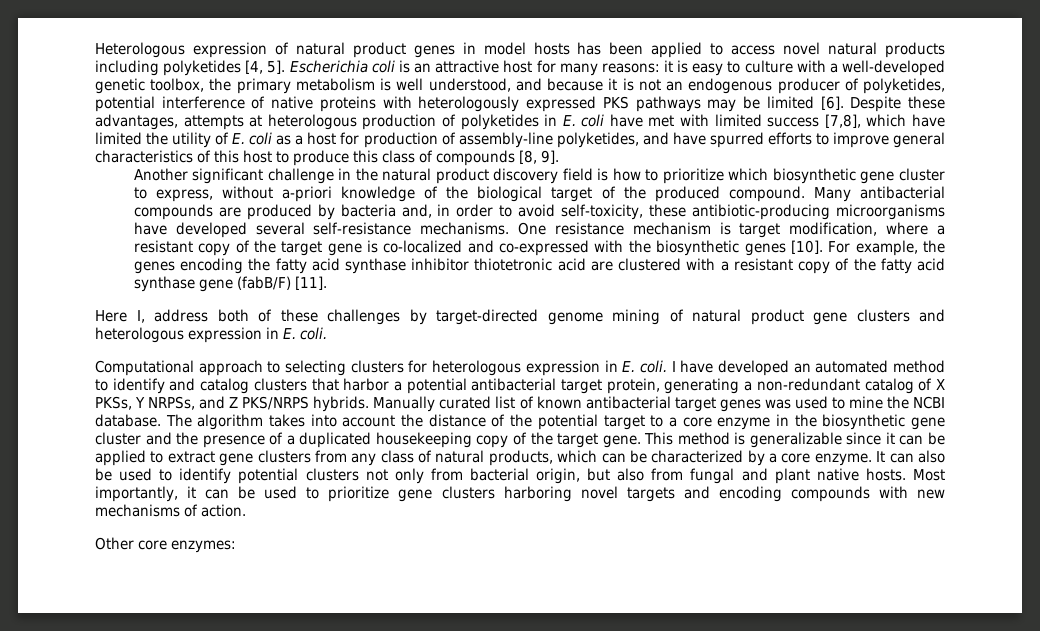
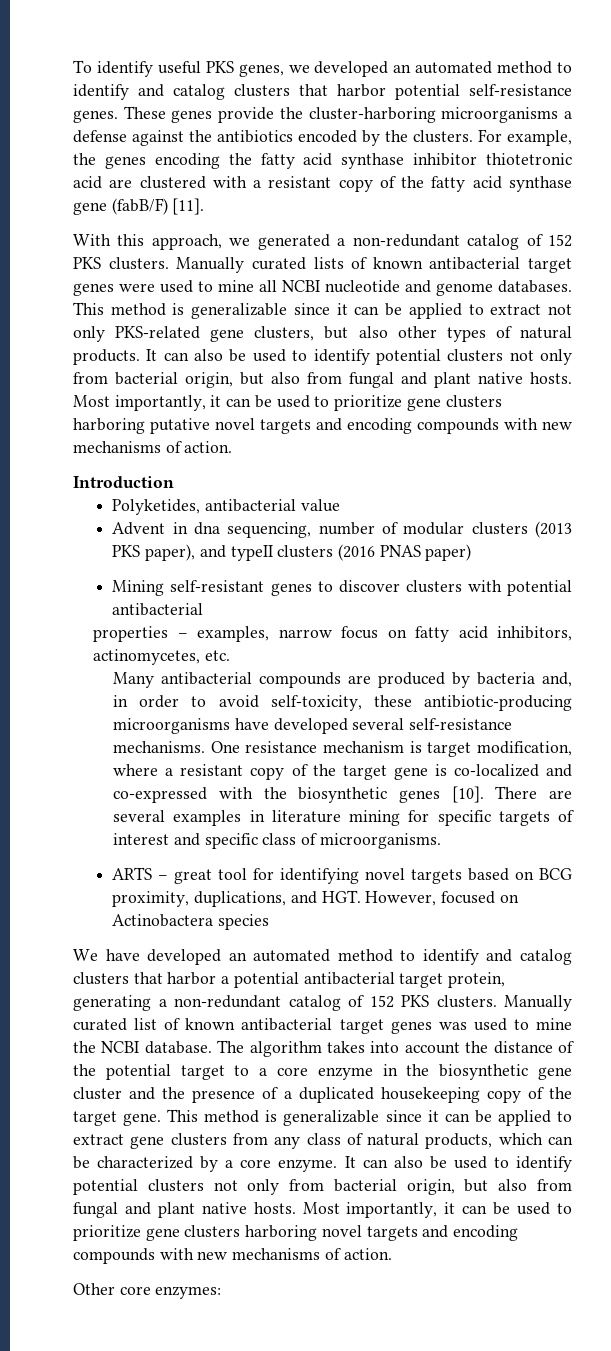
- Heterologous expression of natural product genes in model hosts has been applied to access novel natural products including polyketides [4, 5]. Escherichia coli is an attractive host for many reasons: it is easy to culture with a well-developed genetic toolbox, the primary metabolism is well understood, and because it is not an endogenous producer of polyketides, potential interference of native proteins with heterologously expressed PKS pathways may be limited [6]. Despite these advantages, attempts at heterologous production of polyketides in E. coli have met with limited success [7,8], which have limited the utility of E. coli as a host for production of assembly-line polyketides, and have spurred efforts to improve general characteristics of this host to produce this class of compounds [8, 9].
- Another significant challenge in the natural product discovery field is how to prioritize which biosynthetic gene cluster to express, without a-priori knowledge of the biological target of the produced compound. Many antibacterial compounds are produced by bacteria and, in order to avoid self-toxicity, these antibiotic-producing microorganisms have developed several self-resistance mechanisms.
+ To identify useful PKS genes, we developed an automated method to identify and catalog clusters that harbor potential self-resistance genes. These genes provide the cluster-harboring microorganisms a defense against the antibiotics encoded by the clusters. For example, the genes encoding the fatty acid synthase inhibitor thiotetronic acid are clustered with a resistant copy of the fatty acid synthase gene (fabB/F) [11].
+ With this approach, we generated a non-redundant catalog of 152 PKS clusters. Manually curated lists of known antibacterial target genes were used to mine all NCBI nucleotide and genome databases. This method is generalizable since it can be applied to extract not only PKS-related gene clusters, but also other types of natural products. It can also be used to identify potential clusters not only from bacterial origin, but also from fungal and plant native hosts. Most importantly, it can be used to prioritize gene clusters harboring putative novel targets and encoding compounds with new mechanisms of action.
+ Introduction
+ Polyketides, antibacterial value
+ Advent in dna sequencing, number of modular clusters (2013 PKS paper), and typeII clusters (2016 PNAS paper)
+ Mining self-resistant genes to discover clusters with potential antibacterial
+ properties – examples, narrow focus on fatty acid inhibitors, actinomycetes, etc.
+ Many antibacterial compounds are produced by bacteria and, in order to avoid self-toxicity, these antibiotic-producing microorganisms have developed several self-resistance mechanisms.
- For example, the genes encoding the fatty acid synthase inhibitor thiotetronic acid are clustered with a resistant copy of the fatty acid synthase gene (fabB/F) [11].
- Here I, address both of these challenges by target-directed genome mining of natural product gene clusters and heterologous expression in E. coli.
- Computational approach to selecting clusters for heterologous expression in E. coli. I have developed an automated method to identify and catalog clusters that harbor a potential antibacterial target protein, generating a non-redundant catalog of X PKSs, Y NRPSs, and Z PKS/NRPS hybrids.
+ There are several examples in literature mining for specific targets of interest and specific class of microorganisms.
+ ARTS – great tool for identifying novel targets based on BCG proximity, duplications, and HGT. However, focused on Actinobactera species
+ We have developed an automated method to identify and catalog clusters that harbor a potential antibacterial target protein, generating a non-redundant catalog of 152 PKS clusters.

